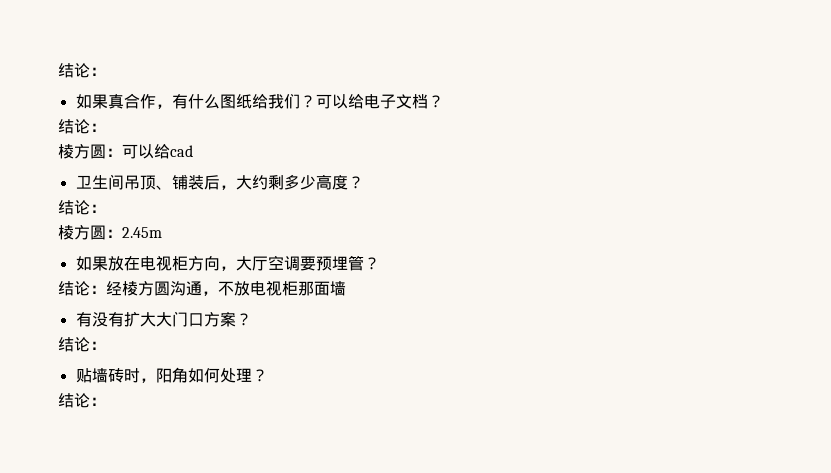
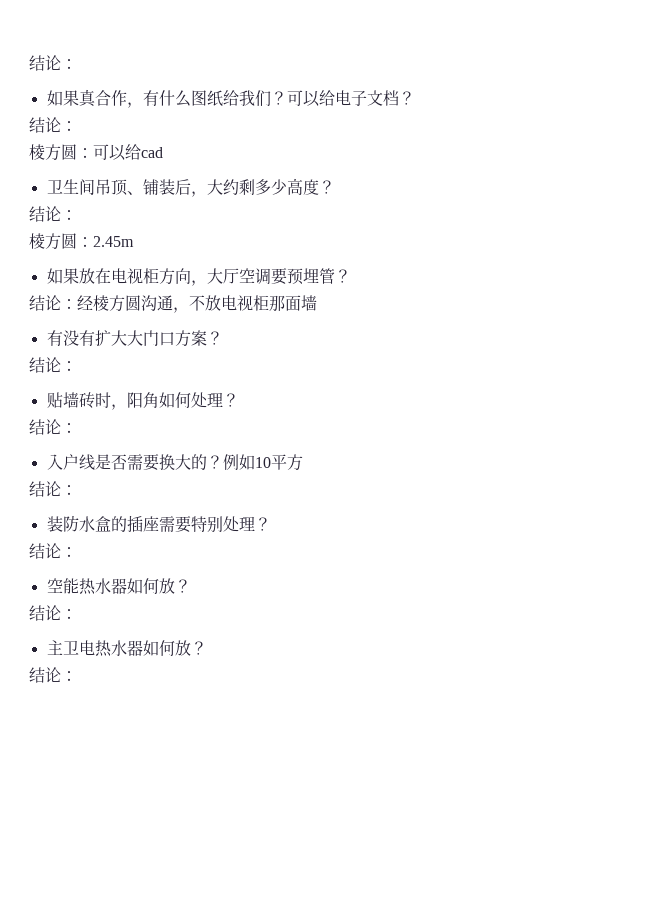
+ 入户线是否需要换大的？例如10平方
+ 结论：
+ 装防水盒的插座需要特别处理？
+ 结论：
+ 空能热水器如何放？
+ 结论：
+ 主卫电热水器如何放？
+ 结论：

